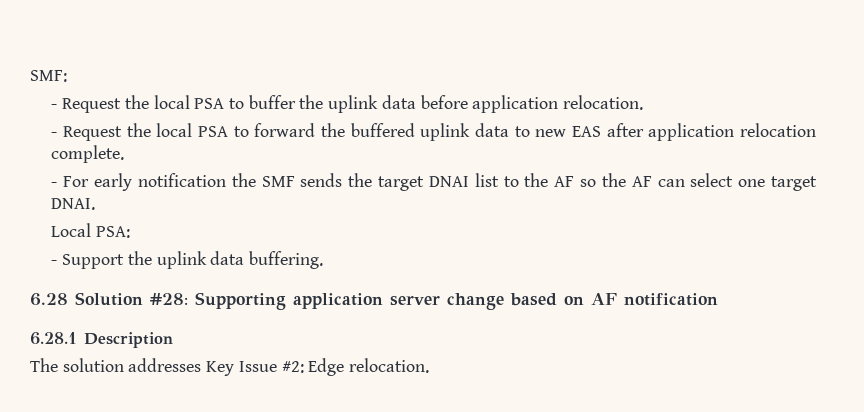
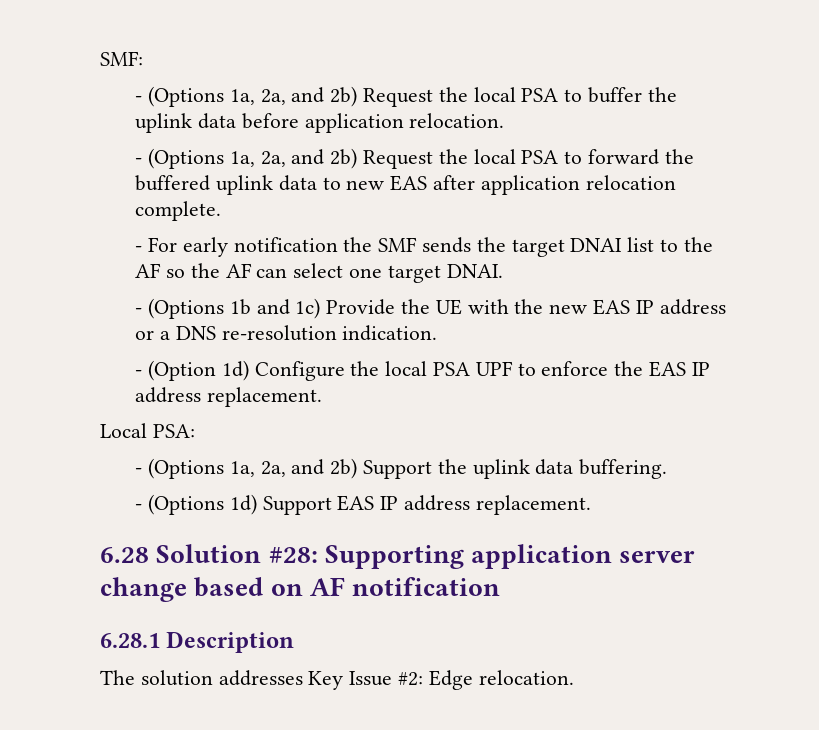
- - Request the local PSA to buffer the uplink data before application relocation.
+ - (Options 1a, 2a, and 2b) Request the local PSA to buffer the uplink data before application relocation.
- - Request the local PSA to forward the buffered uplink data to new EAS after application relocation complete.
+ - (Options 1a, 2a, and 2b) Request the local PSA to forward the buffered uplink data to new EAS after application relocation complete.
+ - (Options 1b and 1c) Provide the UE with the new EAS IP address or a DNS re-resolution indication.
+ - (Option 1d) Configure the local PSA UPF to enforce the EAS IP address replacement.
  Local PSA:
- - Support the uplink data buffering.
+ - (Options 1a, 2a, and 2b) Support the uplink data buffering.
+ - (Options 1d) Support EAS IP address replacement.

